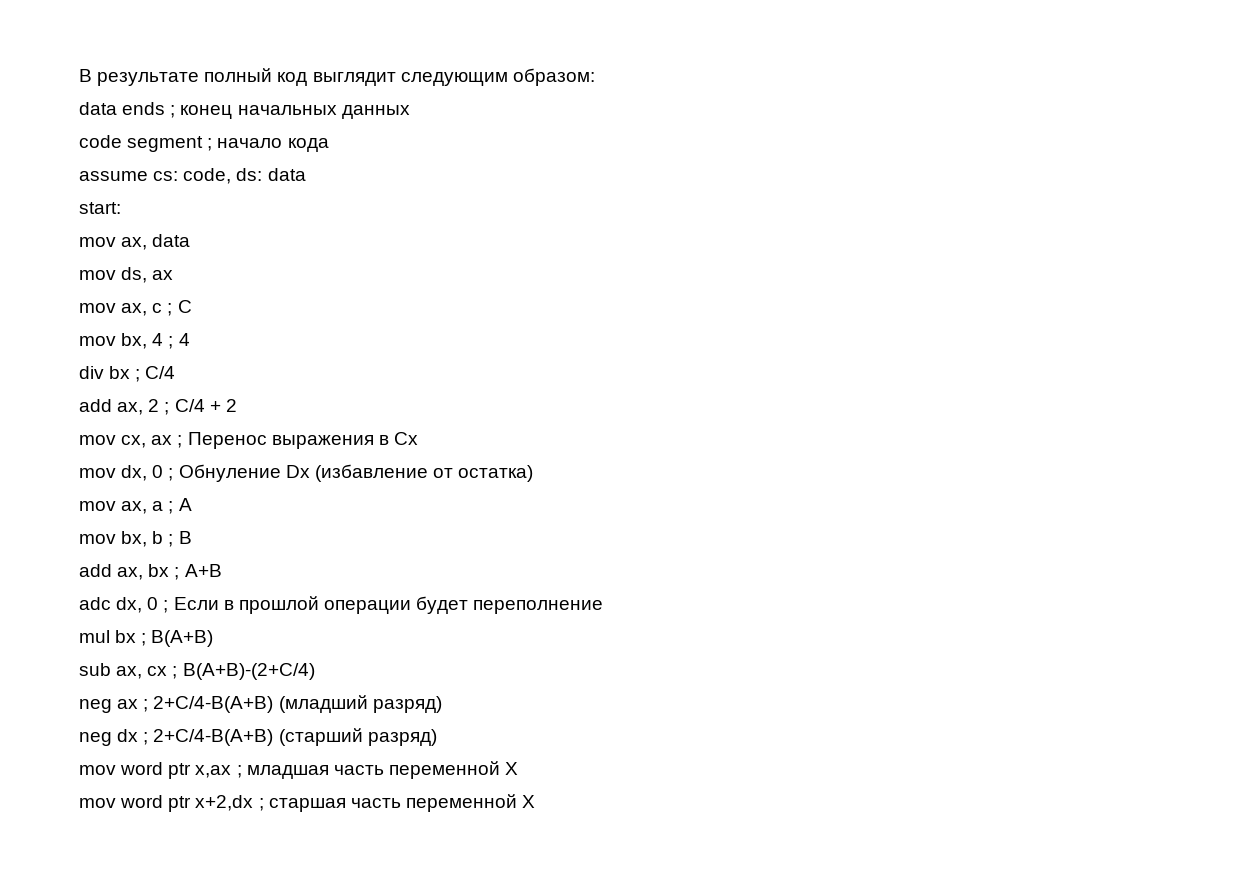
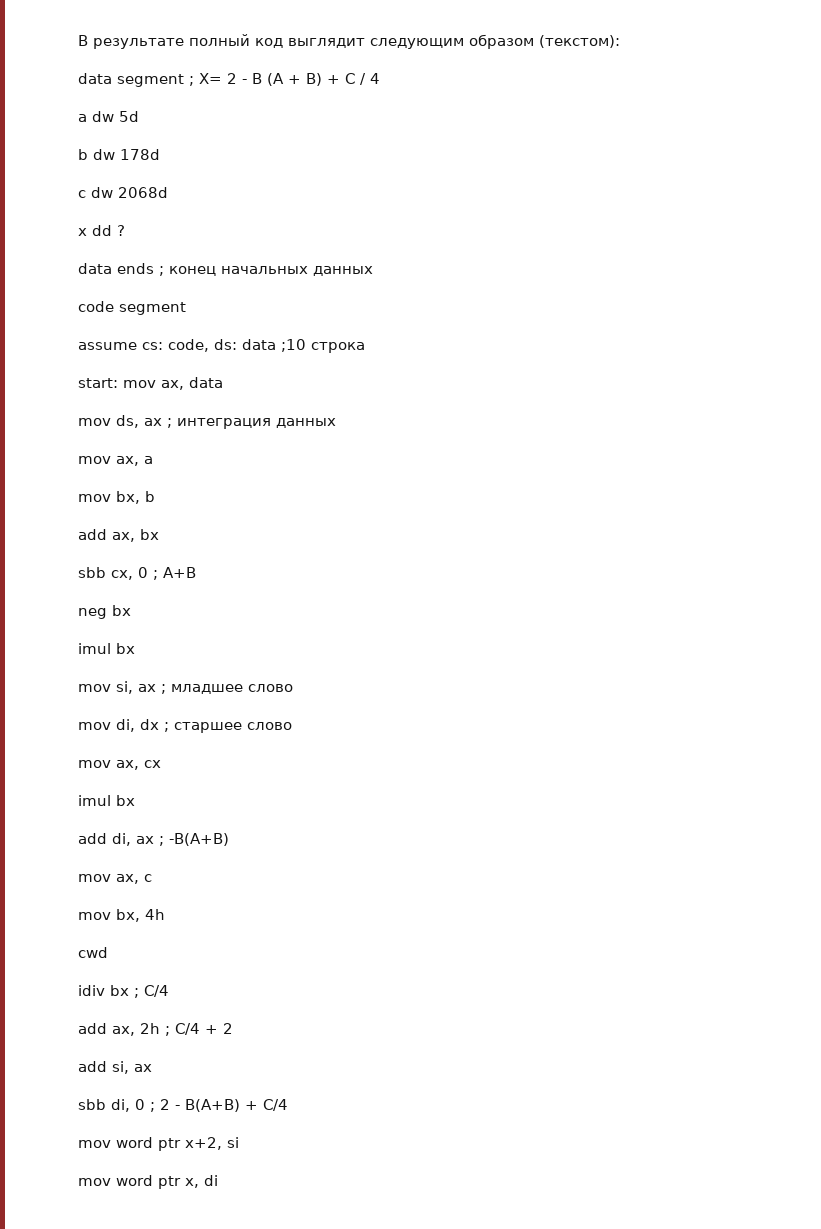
- В результате полный код выглядит следующим образом:
+ В результате полный код выглядит следующим образом (текстом):
+ data segment ; Х= 2 - В (А + В) + С / 4
+ a dw 5d
+ b dw 178d
+ c dw 2068d
+ x dd ?
- code segment ; начало кода
+ code segment
- assume cs: code, ds: data
+ assume cs: code, ds: data ;10 строка
- start:
- mov ax, data
+ start: mov ax, data
- mov ds, ax
+ mov ds, ax ; интеграция данных
+ mov ax, a
+ mov bx, b
+ add ax, bx
+ sbb cx, 0 ; A+B
+ neg bx
+ imul bx
+ mov si, ax ; младшее слово
+ mov di, dx ; старшее слово
+ mov ax, cx
+ imul bx
+ add di, ax ; -B(A+B)
- mov ax, c ; C
- mov bx, 4 ; 4
- div bx ; C/4
+ mov ax, c
+ mov bx, 4h
+ cwd
+ idiv bx ; C/4
- add ax, 2 ; C/4 + 2
+ add ax, 2h ; C/4 + 2
- mov cx, ax ; Перенос выражения в Cx
- mov dx, 0 ; Обнуление Dx (избавление от остатка)
- mov ax, a ; A
- mov bx, b ; B
- add ax, bx ; A+B
- adc dx, 0 ; Если в прошлой операции будет переполнение
- mul bx ; B(A+B)
- sub ax, cx ; B(A+B)-(2+C/4)
- neg ax ; 2+C/4-B(A+B) (младший разряд)
- neg dx ; 2+C/4-B(A+B) (старший разряд)
- mov word ptr x,ax ; младшая часть переменной Х
- mov word ptr x+2,dx ; старшая часть переменной Х
+ add si, ax
+ sbb di, 0 ; 2 - B(A+B) + C/4
+ mov word ptr x+2, si
+ mov word ptr x, di

